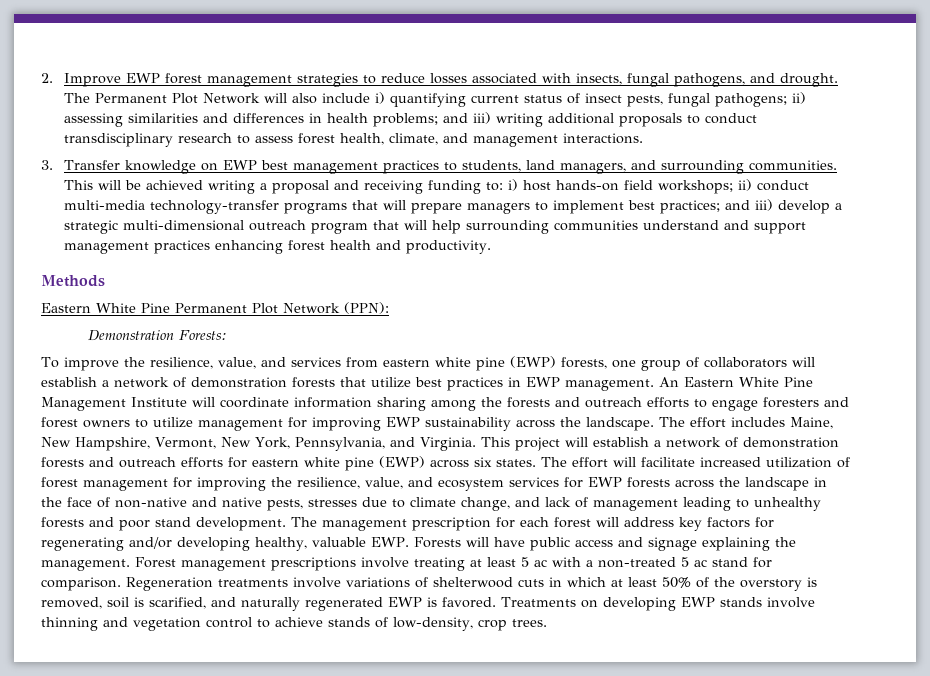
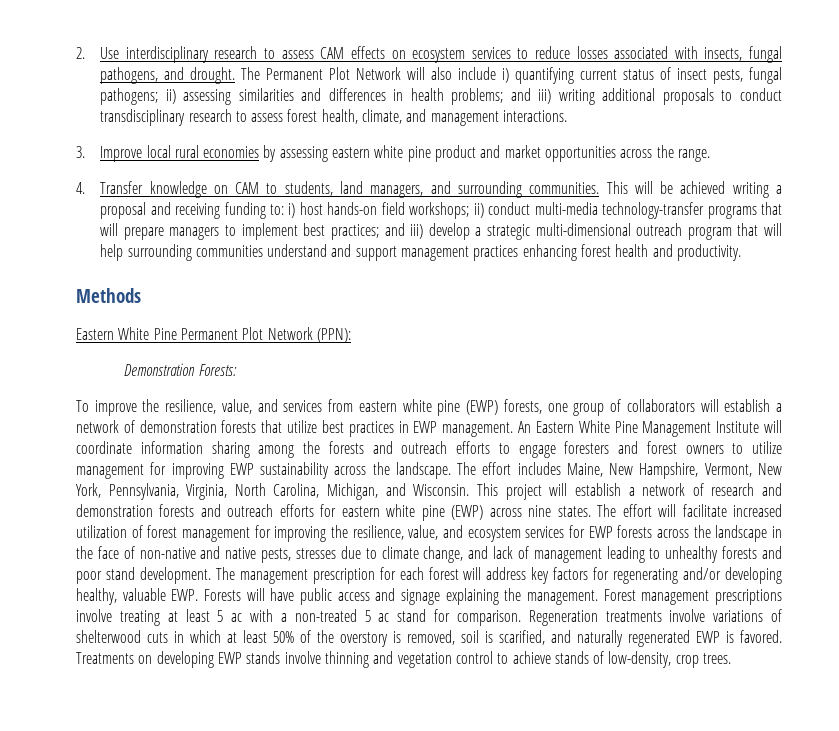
- 2. Improve EWP forest management strategies to reduce losses associated with insects, fungal pathogens, and drought.
+ 2. Use interdisciplinary research to assess CAM effects on ecosystem services to reduce losses associated with insects, fungal pathogens, and drought.
- 3. Transfer knowledge on EWP best management practices to students, land managers, and surrounding communities.
+ 3. Improve local rural economies by assessing eastern white pine product and market opportunities across the range.
+ 4. Transfer knowledge on CAM to students, land managers, and surrounding communities.
- The effort includes Maine, New Hampshire, Vermont, New York, Pennsylvania, and Virginia.
+ The effort includes Maine, New Hampshire, Vermont, New York, Pennsylvania, Virginia, North Carolina, Michigan, and Wisconsin.
- This project will establish a network of demonstration forests and outreach efforts for eastern white pine (EWP) across six states.
+ This project will establish a network of research and demonstration forests and outreach efforts for eastern white pine (EWP) across nine states.

